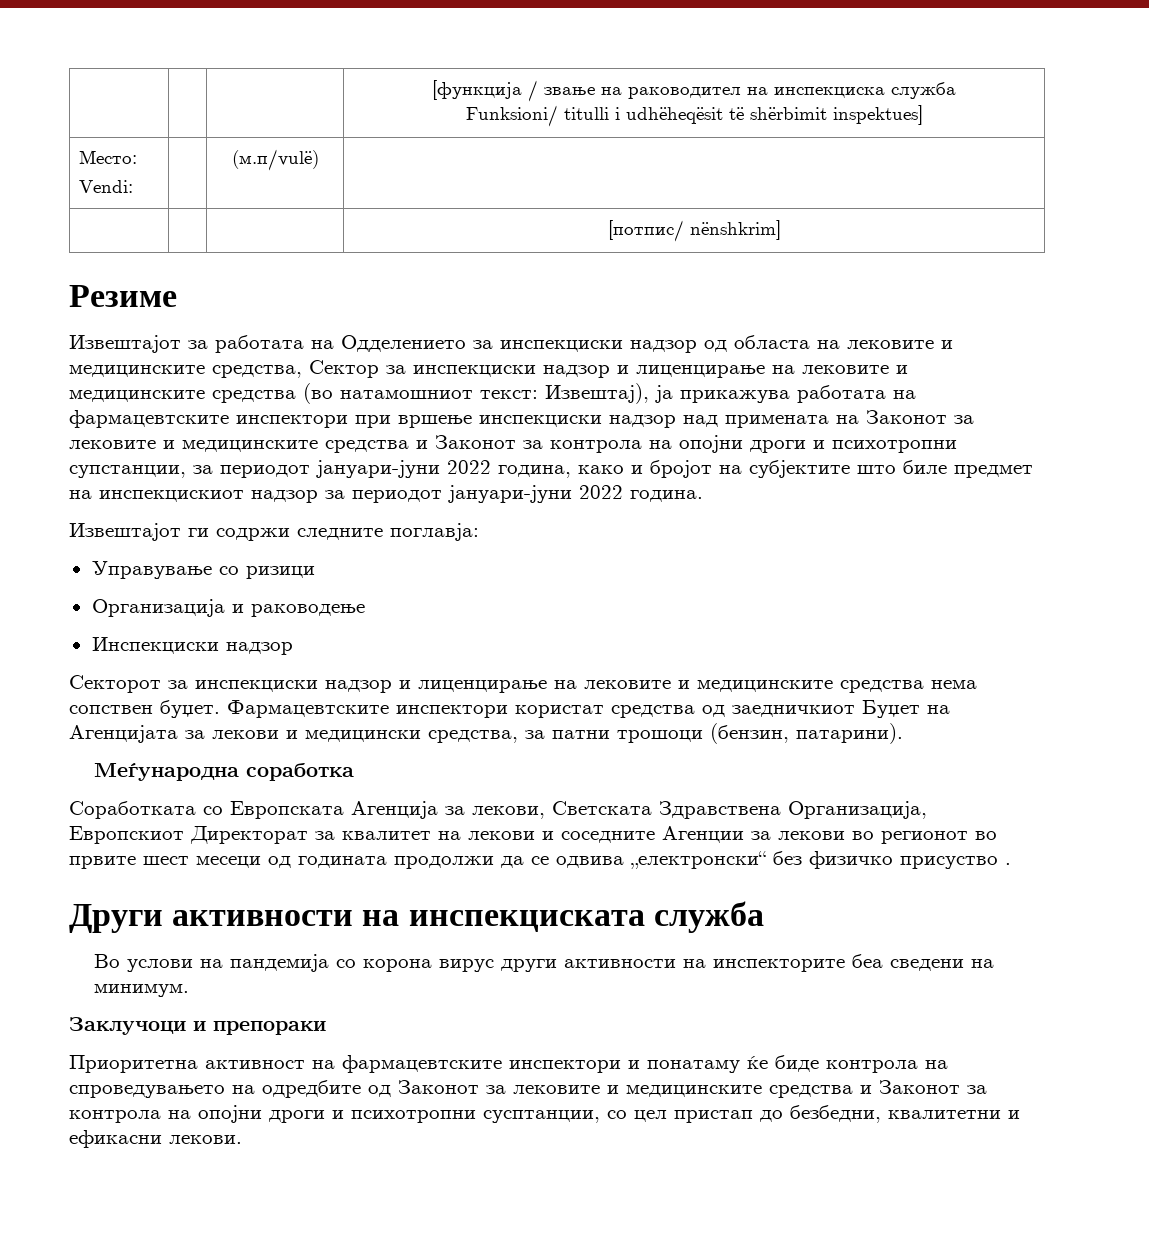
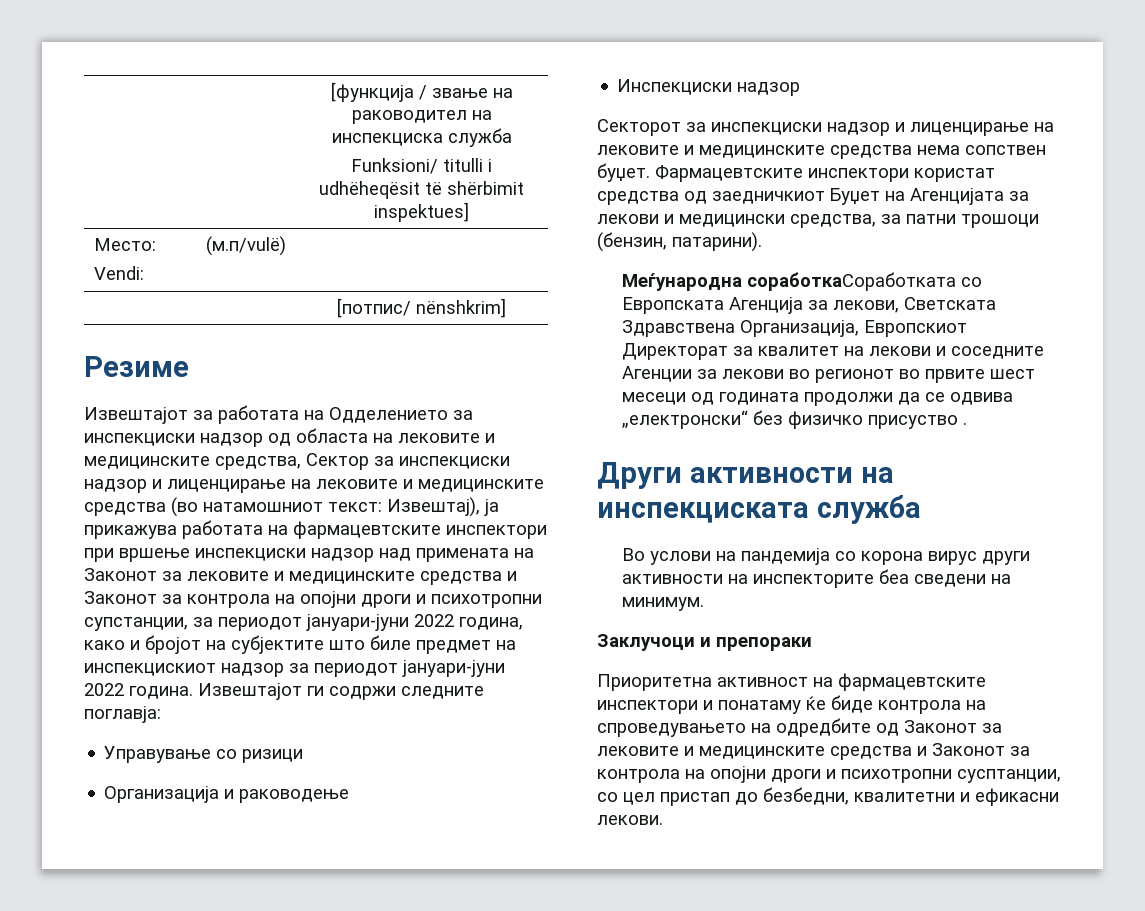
- Извештај), ја прикажува работата на фармацевтските инспектори при вршење инспекциски надзор над примената на Законот за лековите и медицинските средства и Законот за контрола на опојни дроги и психотропни супстанции, за периодот јануари-јуни 2022 година, како и бројот на субјектите што биле предмет на инспекцискиот надзор за периодот јануари-јуни 2022 година.
- Извештајот ги содржи следните поглавја:
+ Извештај), ја прикажува работата на фармацевтските инспектори при вршење инспекциски надзор над примената на Законот за лековите и медицинските средства и Законот за контрола на опојни дроги и психотропни супстанции, за периодот јануари-јуни 2022 година, како и бројот на субјектите што биле предмет на инспекцискиот надзор за периодот јануари-јуни 2022 година. Извештајот ги содржи следните поглавја:
- Меѓународна соработка
- Соработката со Европската Агенција за лекови, Светската Здравствена Организација, Европскиот Директорат за квалитет на лекови и соседните Агенции за лекови во регионот во првите шест месеци од годината продолжи да се одвива „електронски“ без физичко присуство .
+ Меѓународна соработкаСоработката со Европската Агенција за лекови, Светската Здравствена Организација, Европскиот Директорат за квалитет на лекови и соседните Агенции за лекови во регионот во првите шест месеци од годината продолжи да се одвива „електронски“ без физичко присуство .

